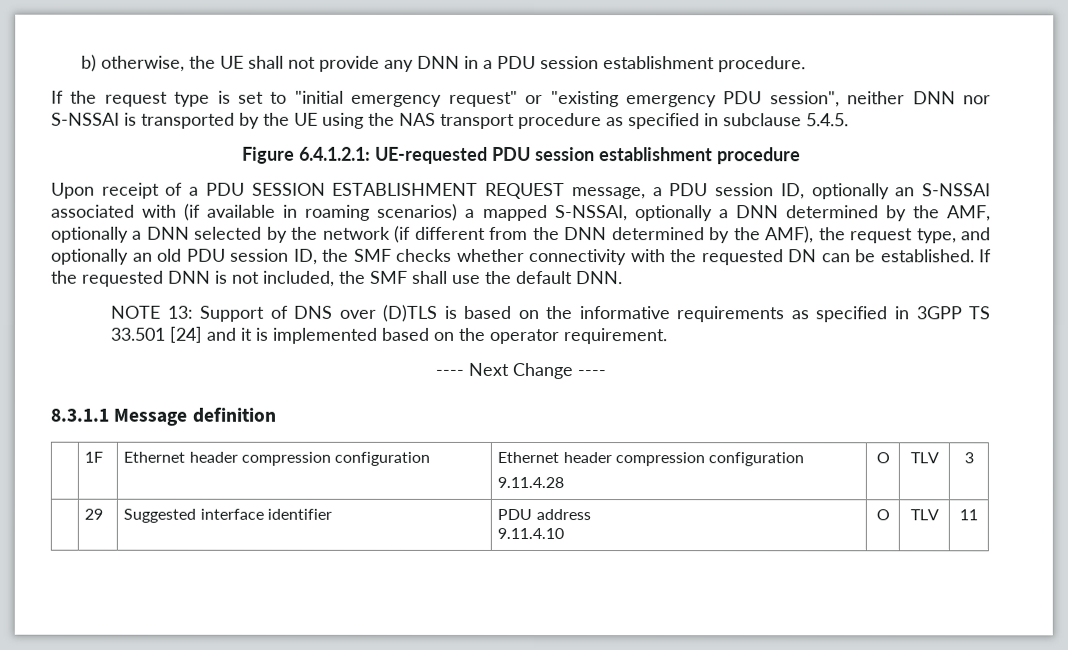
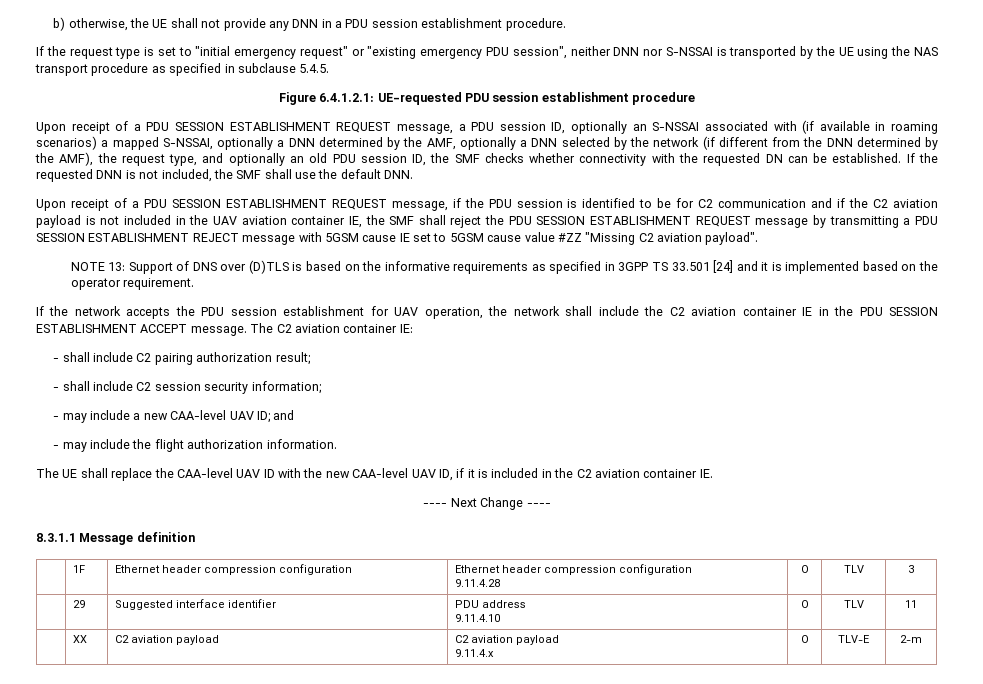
+ Upon receipt of a PDU SESSION ESTABLISHMENT REQUEST message, if the PDU session is identified to be for C2 communication and if the C2 aviation payload is not included in the UAV aviation container IE, the SMF shall reject the PDU SESSION ESTABLISHMENT REQUEST message by transmitting a PDU SESSION ESTABLISHMENT REJECT message with 5GSM cause IE set to 5GSM cause value #ZZ "Missing C2 aviation payload".
+ If the network accepts the PDU session establishment for UAV operation, the network shall include the C2 aviation container IE in the PDU SESSION ESTABLISHMENT ACCEPT message. The C2 aviation container IE:
+ - shall include C2 pairing authorization result;
+ - shall include C2 session security information;
+ - may include a new CAA-level UAV ID; and
+ - may include the flight authorization information.
+ The UE shall replace the CAA-level UAV ID with the new CAA-level UAV ID, if it is included in the C2 aviation container IE.
+ | XX | C2 aviation payload | C2 aviation payload
+ 9.11.4.x | O | TLV-E | 2-m

